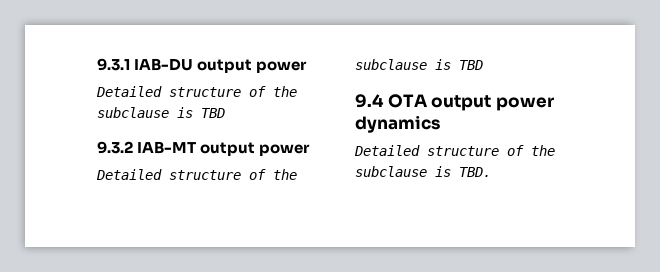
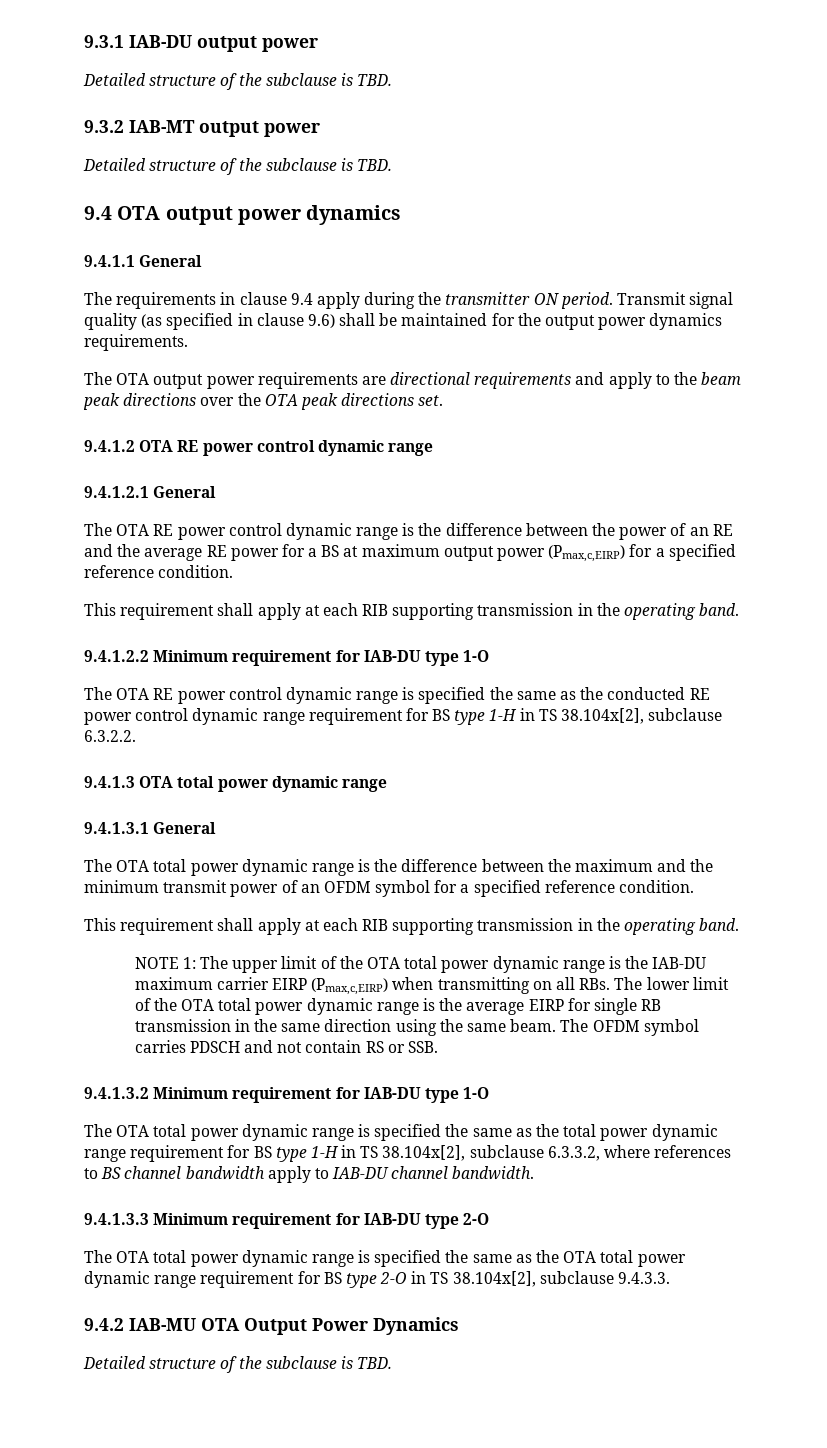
  9.3.1 IAB-DU output power
- Detailed structure of the subclause is TBD
+ Detailed structure of the subclause is TBD.
  9.3.2 IAB-MT output power
- Detailed structure of the subclause is TBD
+ Detailed structure of the subclause is TBD.
+ 9.4.1.1 General
+ The requirements in clause 9.4 apply during the transmitter ON period. Transmit signal quality (as specified in clause 9.6) shall be maintained for the output power dynamics requirements.
+ The OTA output power requirements are directional requirements and apply to the beam peak directions over the OTA peak directions set.
+ 9.4.1.2 OTA RE power control dynamic range
+ 9.4.1.2.1 General
+ The OTA RE power control dynamic range is the difference between the power of an RE and the average RE power for a BS at maximum output power (Pmax,c,EIRP) for a specified reference condition.
+ This requirement shall apply at each RIB supporting transmission in the operating band.
+ 9.4.1.2.2 Minimum requirement for IAB-DU type 1-O
+ The OTA RE power control dynamic range is specified the same as the conducted RE power control dynamic range requirement for BS type 1-H in TS 38.104x[2], subclause 6.3.2.2.
+ 9.4.1.3 OTA total power dynamic range
+ 9.4.1.3.1 General
+ The OTA total power dynamic range is the difference between the maximum and the minimum transmit power of an OFDM symbol for a specified reference condition.
+ This requirement shall apply at each RIB supporting transmission in the operating band.
+ NOTE 1: The upper limit of the OTA total power dynamic range is the IAB-DU maximum carrier EIRP (Pmax,c,EIRP) when transmitting on all RBs. The lower limit of the OTA total power dynamic range is the average EIRP for single RB transmission in the same direction using the same beam. The OFDM symbol carries PDSCH and not contain RS or SSB.
+ 9.4.1.3.2 Minimum requirement for IAB-DU type 1-O
+ The OTA total power dynamic range is specified the same as the total power dynamic range requirement for BS type 1-H in TS 38.104x[2], subclause 6.3.3.2, where references to BS channel bandwidth apply to IAB-DU channel bandwidth.
+ 9.4.1.3.3 Minimum requirement for IAB-DU type 2-O
+ The OTA total power dynamic range is specified the same as the OTA total power dynamic range requirement for BS type 2-O in TS 38.104x[2], subclause 9.4.3.3.
+ 9.4.2 IAB-MU OTA Output Power Dynamics

